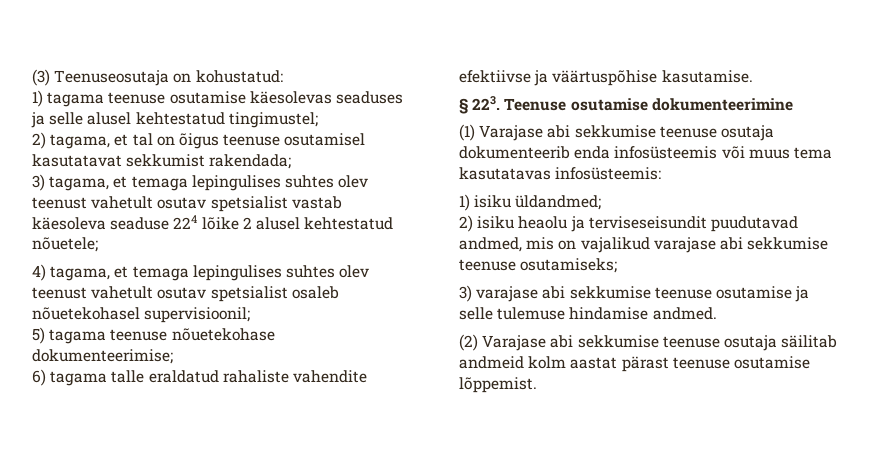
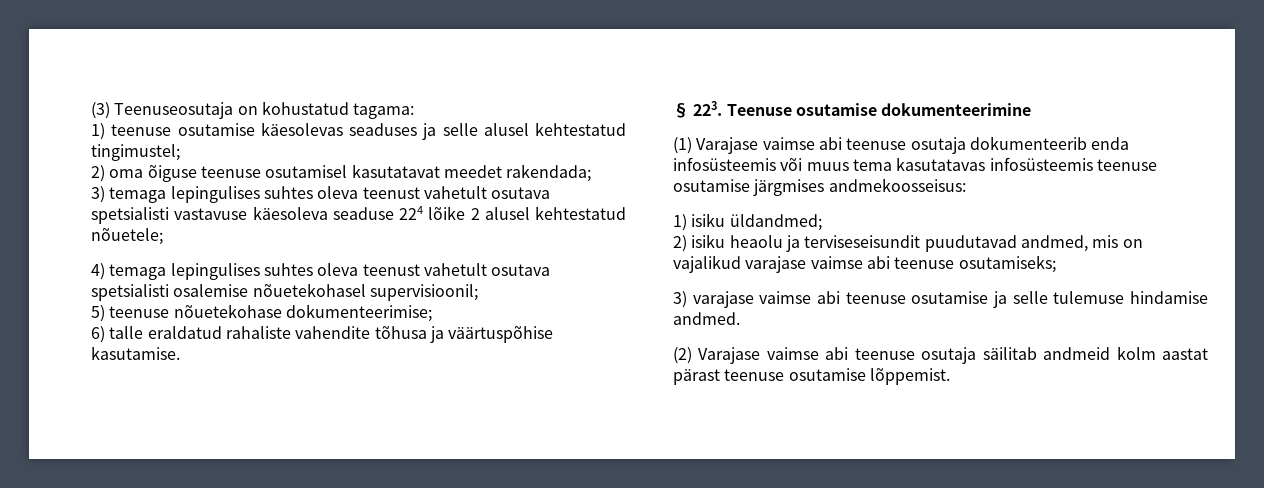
- (3) Teenuseosutaja on kohustatud:
- 1) tagama teenuse osutamise käesolevas seaduses ja selle alusel kehtestatud tingimustel;
+ (3) Teenuseosutaja on kohustatud tagama:
+ 1) teenuse osutamise käesolevas seaduses ja selle alusel kehtestatud tingimustel;
- 2) tagama, et tal on õigus teenuse osutamisel kasutatavat sekkumist rakendada;
+ 2) oma õiguse teenuse osutamisel kasutatavat meedet rakendada;
- 3) tagama, et temaga lepingulises suhtes olev teenust vahetult osutav spetsialist vastab käesoleva seaduse 224 lõike 2 alusel kehtestatud nõuetele;
+ 3) temaga lepingulises suhtes oleva teenust vahetult osutava spetsialisti vastavuse käesoleva seaduse 224 lõike 2 alusel kehtestatud nõuetele;
- 4) tagama, et temaga lepingulises suhtes olev teenust vahetult osutav spetsialist osaleb nõuetekohasel supervisioonil;
+ 4) temaga lepingulises suhtes oleva teenust vahetult osutava spetsialisti osalemise nõuetekohasel supervisioonil;
- 5) tagama teenuse nõuetekohase dokumenteerimise;
+ 5) teenuse nõuetekohase dokumenteerimise;
- 6) tagama talle eraldatud rahaliste vahendite efektiivse ja väärtuspõhise kasutamise.
+ 6) talle eraldatud rahaliste vahendite tõhusa ja väärtuspõhise kasutamise.
- (1) Varajase abi sekkumise teenuse osutaja dokumenteerib enda infosüsteemis või muus tema kasutatavas infosüsteemis:
+ (1) Varajase vaimse abi teenuse osutaja dokumenteerib enda infosüsteemis või muus tema kasutatavas infosüsteemis teenuse osutamise järgmises andmekoosseisus:
- 2) isiku heaolu ja terviseseisundit puudutavad andmed, mis on vajalikud varajase abi sekkumise teenuse osutamiseks;
+ 2) isiku heaolu ja terviseseisundit puudutavad andmed, mis on vajalikud varajase vaimse abi teenuse osutamiseks;
- 3) varajase abi sekkumise teenuse osutamise ja selle tulemuse hindamise andmed.
+ 3) varajase vaimse abi teenuse osutamise ja selle tulemuse hindamise andmed.
- (2) Varajase abi sekkumise teenuse osutaja säilitab andmeid kolm aastat pärast teenuse osutamise lõppemist.
+ (2) Varajase vaimse abi teenuse osutaja säilitab andmeid kolm aastat pärast teenuse osutamise lõppemist.

